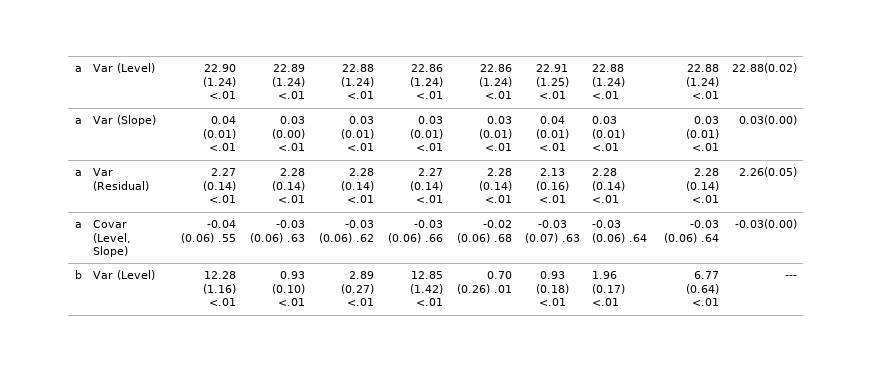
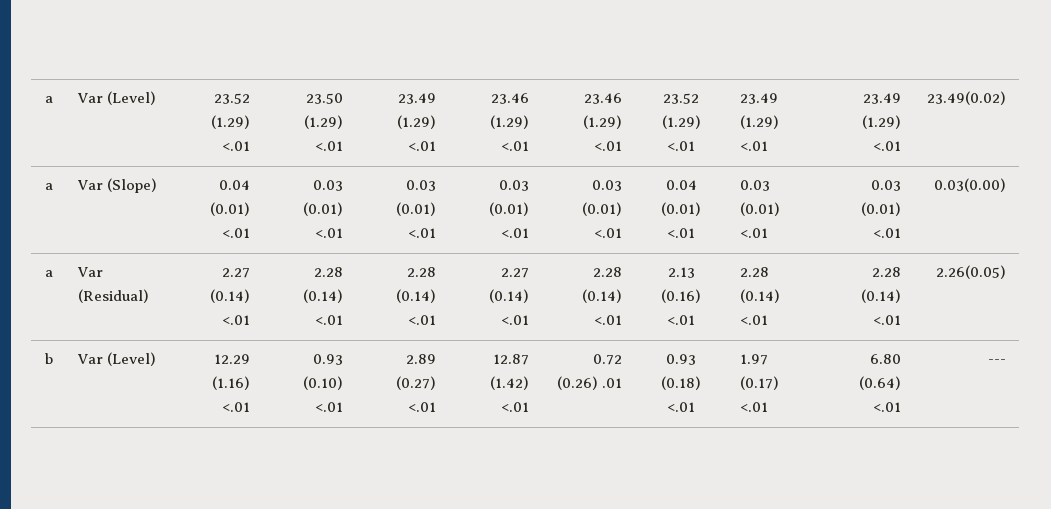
- a | Var (Level) | 22.90 (1.24) <.01 | 22.89 (1.24) <.01 | 22.88 (1.24) <.01 | 22.86 (1.24) <.01 | 22.86 (1.24) <.01 | 22.91 (1.25) <.01 | 22.88 (1.24) <.01 | 22.88 (1.24) <.01 | 22.88(0.02)
+ a | Var (Level) | 23.52 (1.29) <.01 | 23.50 (1.29) <.01 | 23.49 (1.29) <.01 | 23.46 (1.29) <.01 | 23.46 (1.29) <.01 | 23.52 (1.29) <.01 | 23.49 (1.29) <.01 | 23.49 (1.29) <.01 | 23.49(0.02)
- a | Var (Slope) | 0.04 (0.01) <.01 | 0.03 (0.00) <.01 | 0.03 (0.01) <.01 | 0.03 (0.01) <.01 | 0.03 (0.01) <.01 | 0.04 (0.01) <.01 | 0.03 (0.01) <.01 | 0.03 (0.01) <.01 | 0.03(0.00)
+ a | Var (Slope) | 0.04 (0.01) <.01 | 0.03 (0.01) <.01 | 0.03 (0.01) <.01 | 0.03 (0.01) <.01 | 0.03 (0.01) <.01 | 0.04 (0.01) <.01 | 0.03 (0.01) <.01 | 0.03 (0.01) <.01 | 0.03(0.00)
- a | Covar (Level, Slope) | -0.04 (0.06) .55 | -0.03 (0.06) .63 | -0.03 (0.06) .62 | -0.03 (0.06) .66 | -0.02 (0.06) .68 | -0.03 (0.07) .63 | -0.03 (0.06) .64 | -0.03 (0.06) .64 | -0.03(0.00)
- b | Var (Level) | 12.28 (1.16) <.01 | 0.93 (0.10) <.01 | 2.89 (0.27) <.01 | 12.85 (1.42) <.01 | 0.70 (0.26) .01 | 0.93 (0.18) <.01 | 1.96 (0.17) <.01 | 6.77 (0.64) <.01 | ---
+ b | Var (Level) | 12.29 (1.16) <.01 | 0.93 (0.10) <.01 | 2.89 (0.27) <.01 | 12.87 (1.42) <.01 | 0.72 (0.26) .01 | 0.93 (0.18) <.01 | 1.97 (0.17) <.01 | 6.80 (0.64) <.01 | ---

